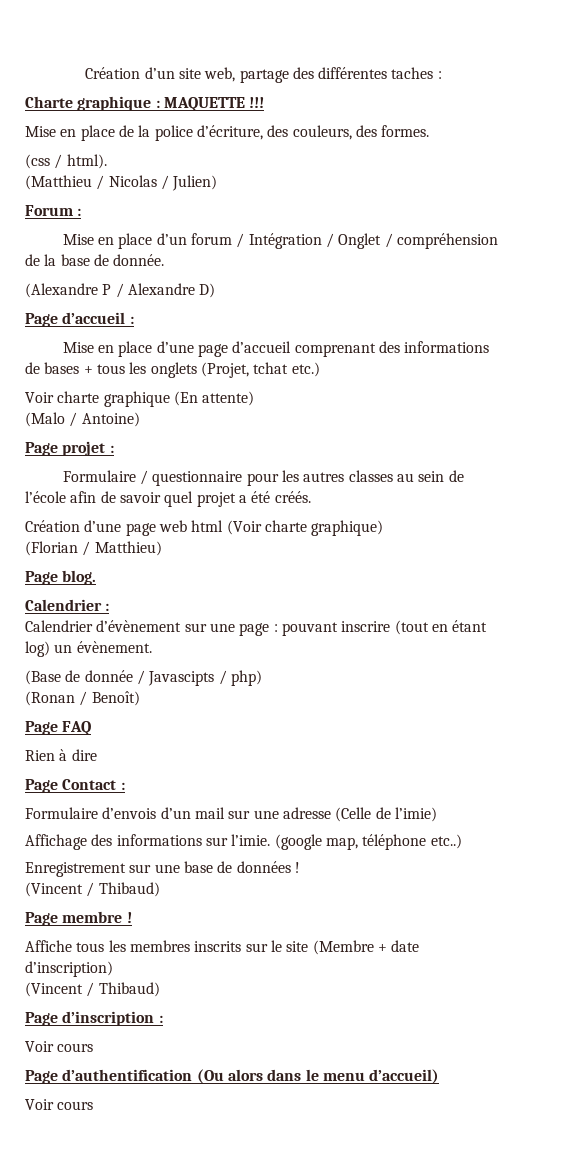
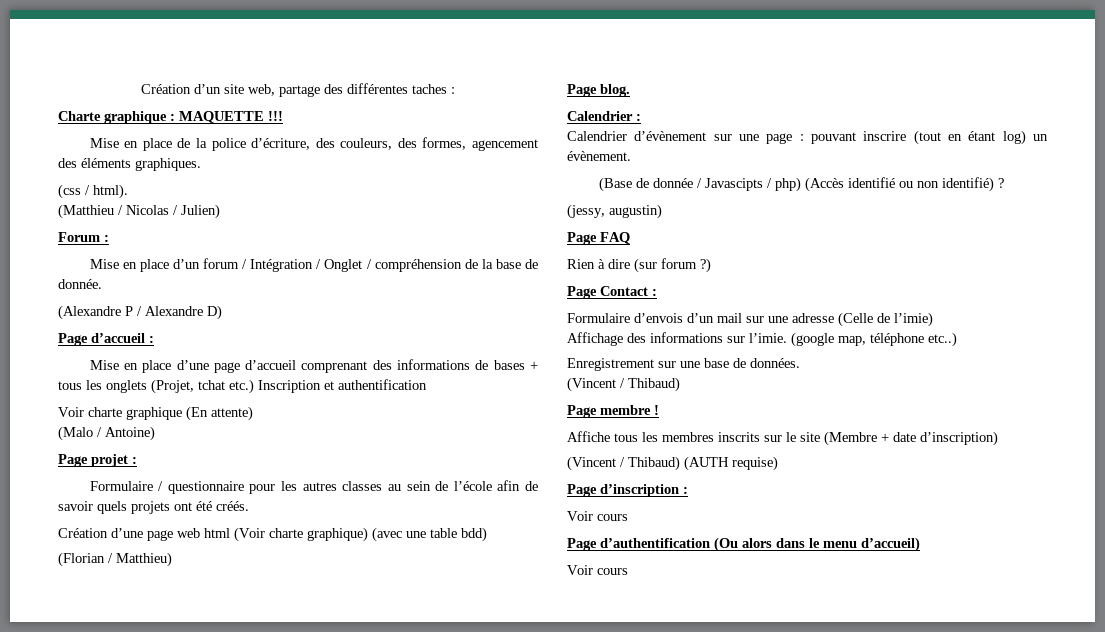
- Mise en place de la police d’écriture, des couleurs, des formes.
+ Mise en place de la police d’écriture, des couleurs, des formes, agencement des éléments graphiques.
- Mise en place d’une page d’accueil comprenant des informations de bases + tous les onglets (Projet, tchat etc.)
+ Mise en place d’une page d’accueil comprenant des informations de bases + tous les onglets (Projet, tchat etc.) Inscription et authentification
- Formulaire / questionnaire pour les autres classes au sein de l’école afin de savoir quel projet a été créés.
+ Formulaire / questionnaire pour les autres classes au sein de l’école afin de savoir quels projets ont été créés.
- Création d’une page web html (Voir charte graphique)
+ Création d’une page web html (Voir charte graphique) (avec une table bdd)
- (Base de donnée / Javascipts / php)
- (Ronan / Benoît)
+ (Base de donnée / Javascipts / php) (Accès identifié ou non identifié) ?
+ (jessy, augustin)
- Rien à dire
+ Rien à dire (sur forum ?)
- Enregistrement sur une base de données !
+ Enregistrement sur une base de données.
  Affiche tous les membres inscrits sur le site (Membre + date d’inscription)
- (Vincent / Thibaud)
+ (Vincent / Thibaud) (AUTH requise)

